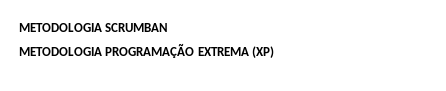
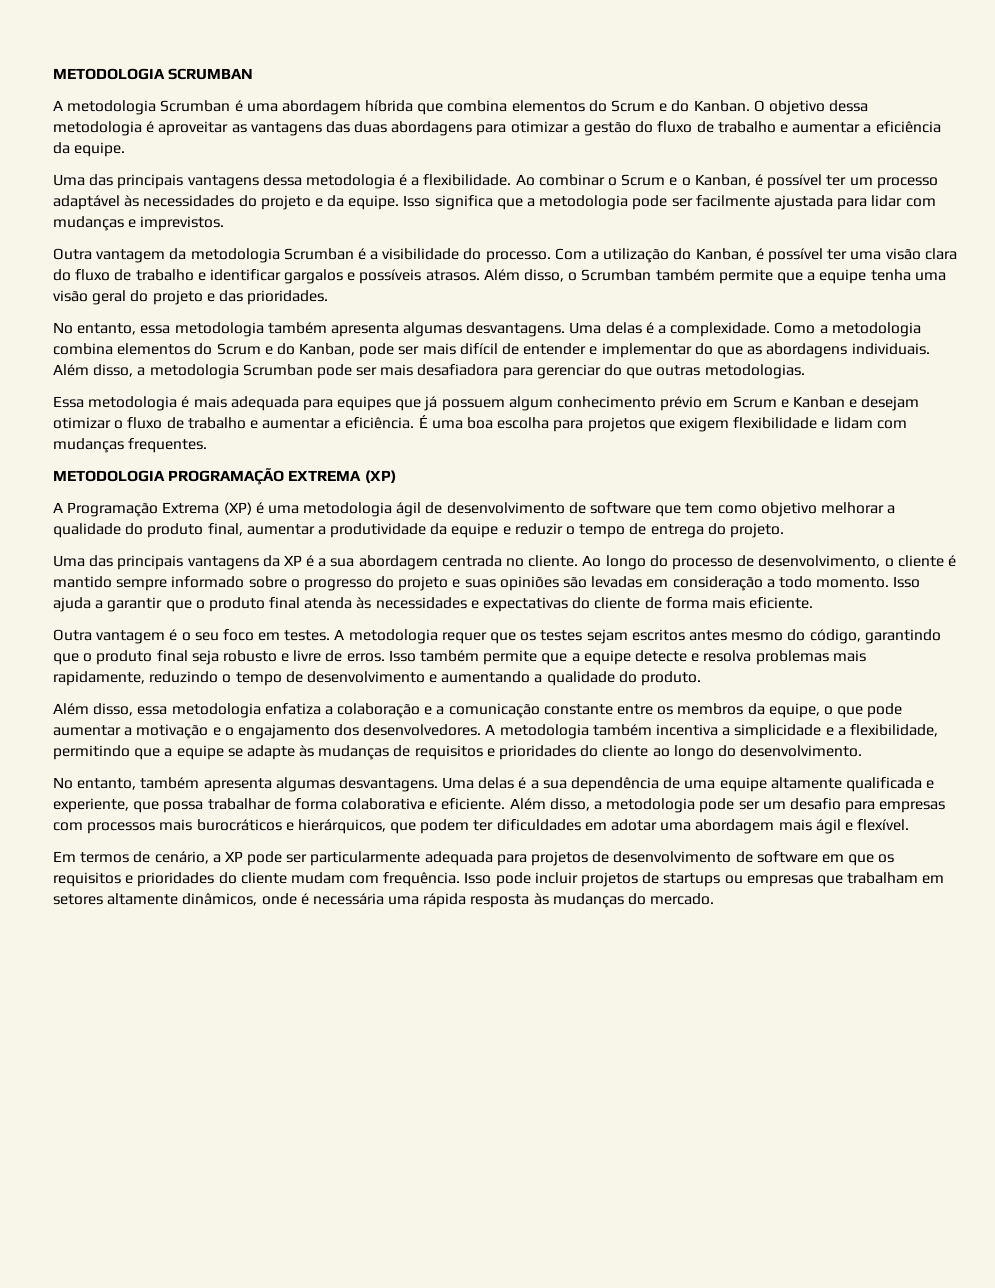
+ A metodologia Scrumban é uma abordagem híbrida que combina elementos do Scrum e do Kanban. O objetivo dessa metodologia é aproveitar as vantagens das duas abordagens para otimizar a gestão do fluxo de trabalho e aumentar a eficiência da equipe.
+ Uma das principais vantagens dessa metodologia é a flexibilidade. Ao combinar o Scrum e o Kanban, é possível ter um processo adaptável às necessidades do projeto e da equipe. Isso significa que a metodologia pode ser facilmente ajustada para lidar com mudanças e imprevistos.
+ Outra vantagem da metodologia Scrumban é a visibilidade do processo. Com a utilização do Kanban, é possível ter uma visão clara do fluxo de trabalho e identificar gargalos e possíveis atrasos. Além disso, o Scrumban também permite que a equipe tenha uma visão geral do projeto e das prioridades.
+ No entanto, essa metodologia também apresenta algumas desvantagens. Uma delas é a complexidade. Como a metodologia combina elementos do Scrum e do Kanban, pode ser mais difícil de entender e implementar do que as abordagens individuais. Além disso, a metodologia Scrumban pode ser mais desafiadora para gerenciar do que outras metodologias.
+ Essa metodologia é mais adequada para equipes que já possuem algum conhecimento prévio em Scrum e Kanban e desejam otimizar o fluxo de trabalho e aumentar a eficiência. É uma boa escolha para projetos que exigem flexibilidade e lidam com mudanças frequentes.
  METODOLOGIA PROGRAMAÇÃO EXTREMA (XP)
+ A Programação Extrema (XP) é uma metodologia ágil de desenvolvimento de software que tem como objetivo melhorar a qualidade do produto final, aumentar a produtividade da equipe e reduzir o tempo de entrega do projeto.
+ Uma das principais vantagens da XP é a sua abordagem centrada no cliente. Ao longo do processo de desenvolvimento, o cliente é mantido sempre informado sobre o progresso do projeto e suas opiniões são levadas em consideração a todo momento. Isso ajuda a garantir que o produto final atenda às necessidades e expectativas do cliente de forma mais eficiente.
+ Outra vantagem é o seu foco em testes. A metodologia requer que os testes sejam escritos antes mesmo do código, garantindo que o produto final seja robusto e livre de erros. Isso também permite que a equipe detecte e resolva problemas mais rapidamente, reduzindo o tempo de desenvolvimento e aumentando a qualidade do produto.
+ Além disso, essa metodologia enfatiza a colaboração e a comunicação constante entre os membros da equipe, o que pode aumentar a motivação e o engajamento dos desenvolvedores. A metodologia também incentiva a simplicidade e a flexibilidade, permitindo que a equipe se adapte às mudanças de requisitos e prioridades do cliente ao longo do desenvolvimento.
+ No entanto, também apresenta algumas desvantagens. Uma delas é a sua dependência de uma equipe altamente qualificada e experiente, que possa trabalhar de forma colaborativa e eficiente. Além disso, a metodologia pode ser um desafio para empresas com processos mais burocráticos e hierárquicos, que podem ter dificuldades em adotar uma abordagem mais ágil e flexível.
+ Em termos de cenário, a XP pode ser particularmente adequada para projetos de desenvolvimento de software em que os requisitos e prioridades do cliente mudam com frequência. Isso pode incluir projetos de startups ou empresas que trabalham em setores altamente dinâmicos, onde é necessária uma rápida resposta às mudanças do mercado.

